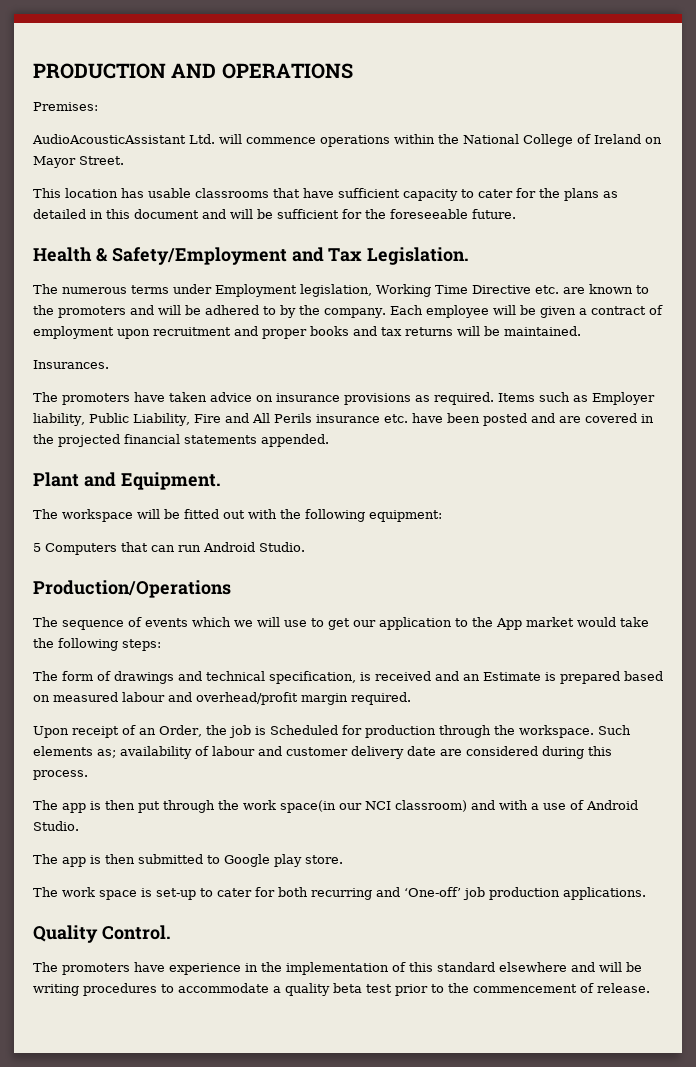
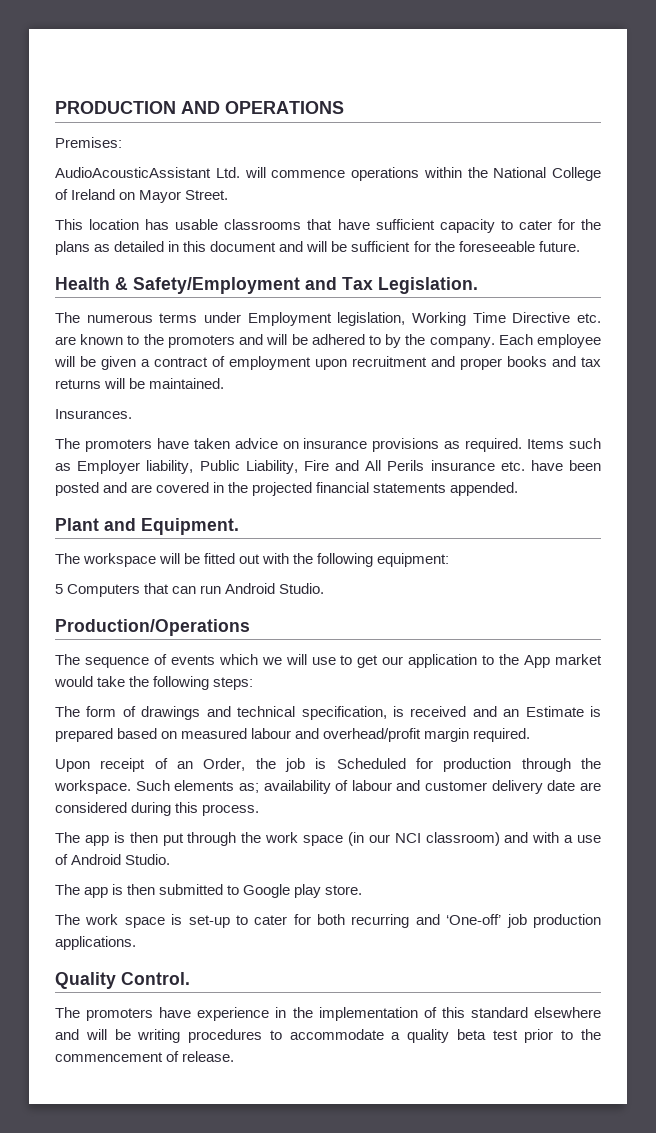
- The app is then put through the work space(in our NCI classroom) and with a use of Android Studio.
+ The app is then put through the work space (in our NCI classroom) and with a use of Android Studio.

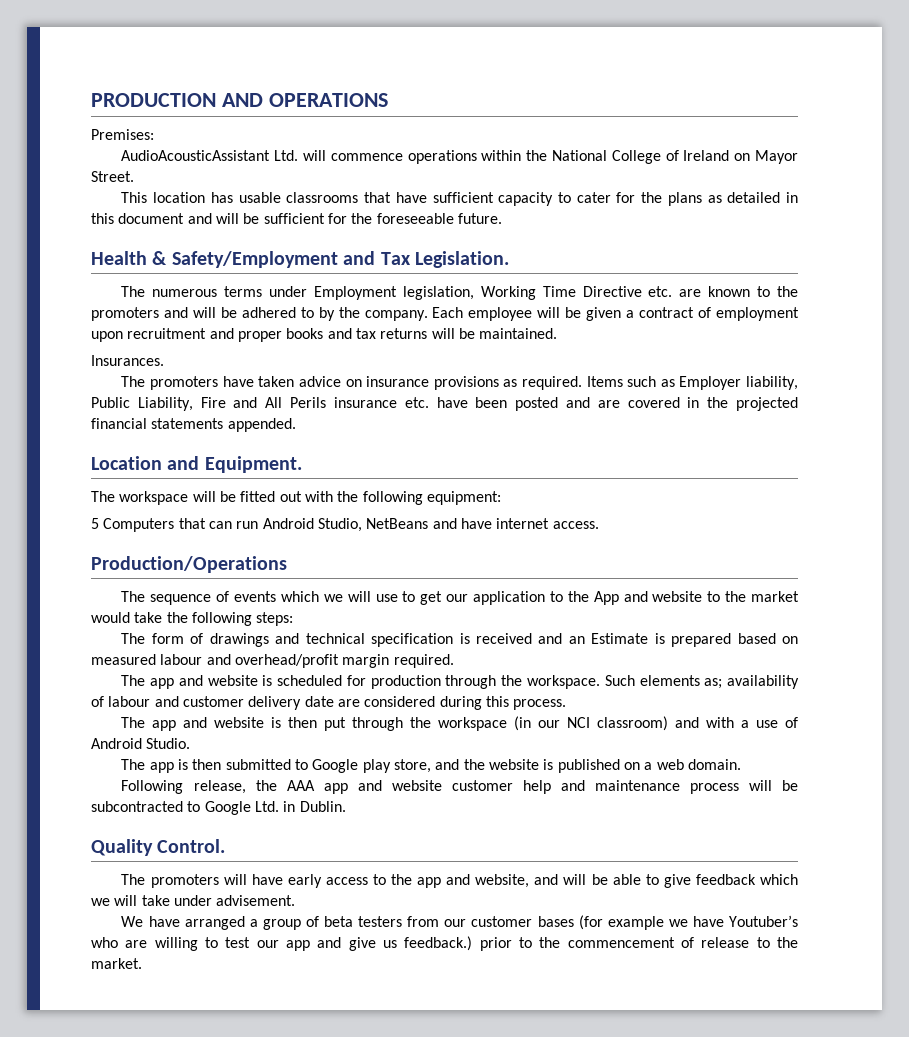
- Plant and Equipment.
+ Location and Equipment.
- 5 Computers that can run Android Studio.
+ 5 Computers that can run Android Studio, NetBeans and have internet access.
- The sequence of events which we will use to get our application to the App market would take the following steps:
+ The sequence of events which we will use to get our application to the App and website to the market would take the following steps:
- The form of drawings and technical specification, is received and an Estimate is prepared based on measured labour and overhead/profit margin required.
+ The form of drawings and technical specification is received and an Estimate is prepared based on measured labour and overhead/profit margin required.
- Upon receipt of an Order, the job is Scheduled for production through the workspace.
+ The app and website is scheduled for production through the workspace.
- The app is then put through the work space (in our NCI classroom) and with a use of Android Studio.
+ The app and website is then put through the workspace (in our NCI classroom) and with a use of Android Studio.
- The app is then submitted to Google play store.
- The work space is set-up to cater for both recurring and ‘One-off’ job production applications.
+ The app is then submitted to Google play store, and the website is published on a web domain.
+ Following release, the AAA app and website customer help and maintenance process will be subcontracted to Google Ltd. in Dublin.
  Quality Control.
- The promoters have experience in the implementation of this standard elsewhere and will be writing procedures to accommodate a quality beta test prior to the commencement of release.
+ The promoters will have early access to the app and website, and will be able to give feedback which we will take under advisement.
+ We have arranged a group of beta testers from our customer bases (for example we have Youtuber’s who are willing to test our app and give us feedback.) prior to the commencement of release to the market.

